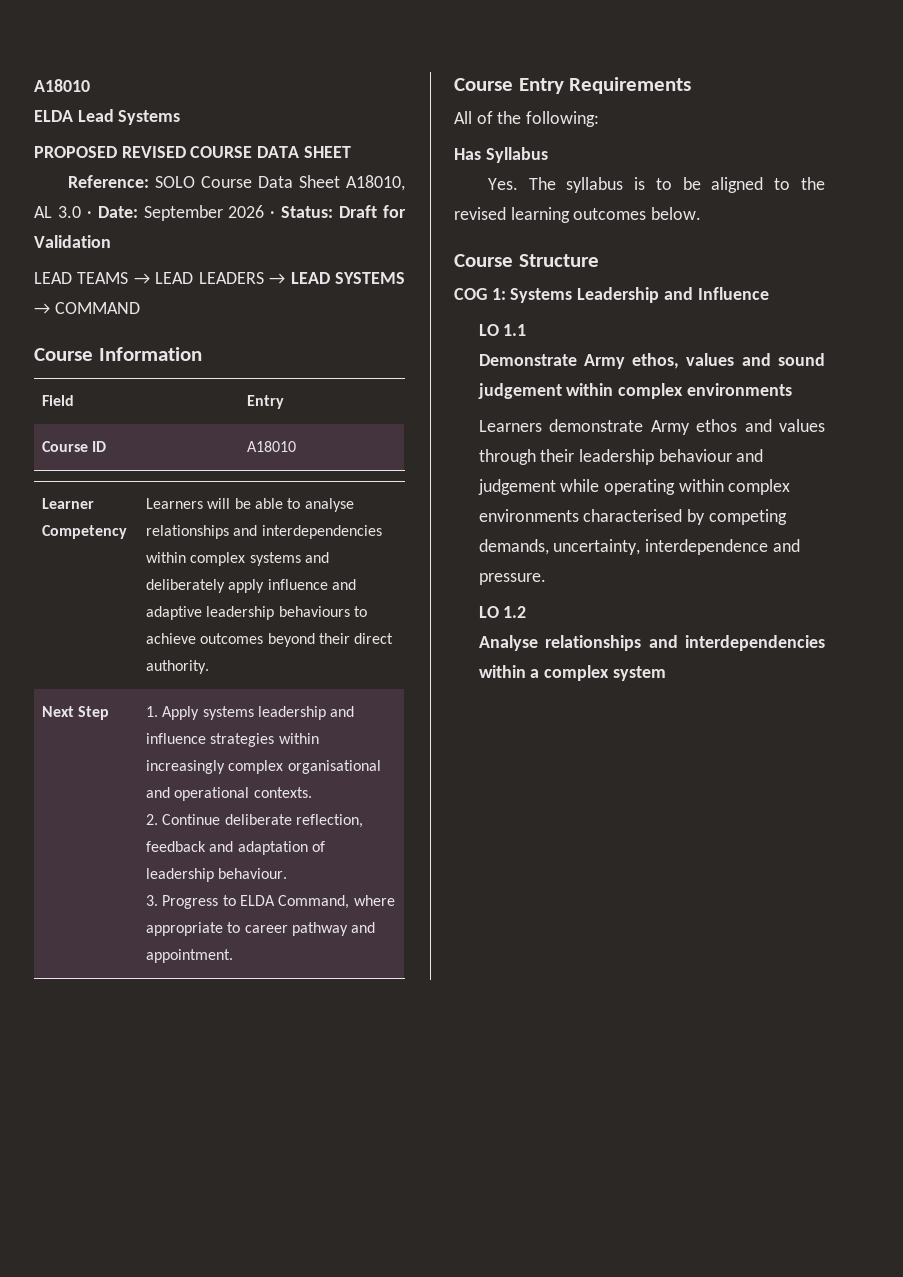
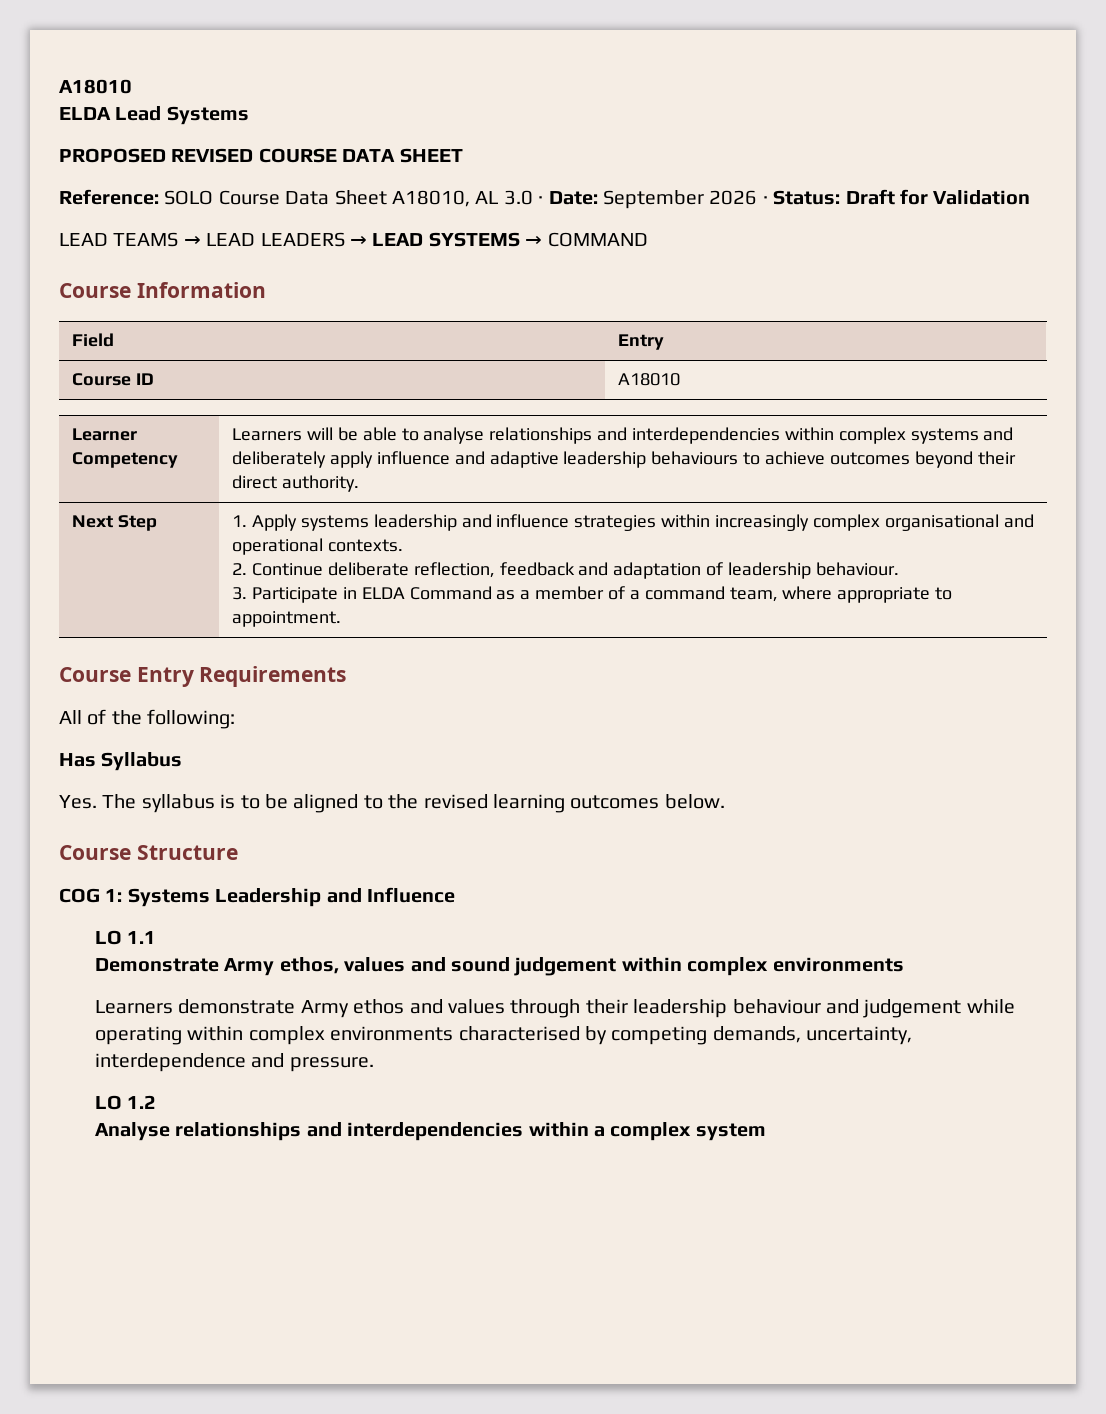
- 3. Progress to ELDA Command, where appropriate to career pathway and appointment.
+ 3. Participate in ELDA Command as a member of a command team, where appropriate to appointment.

